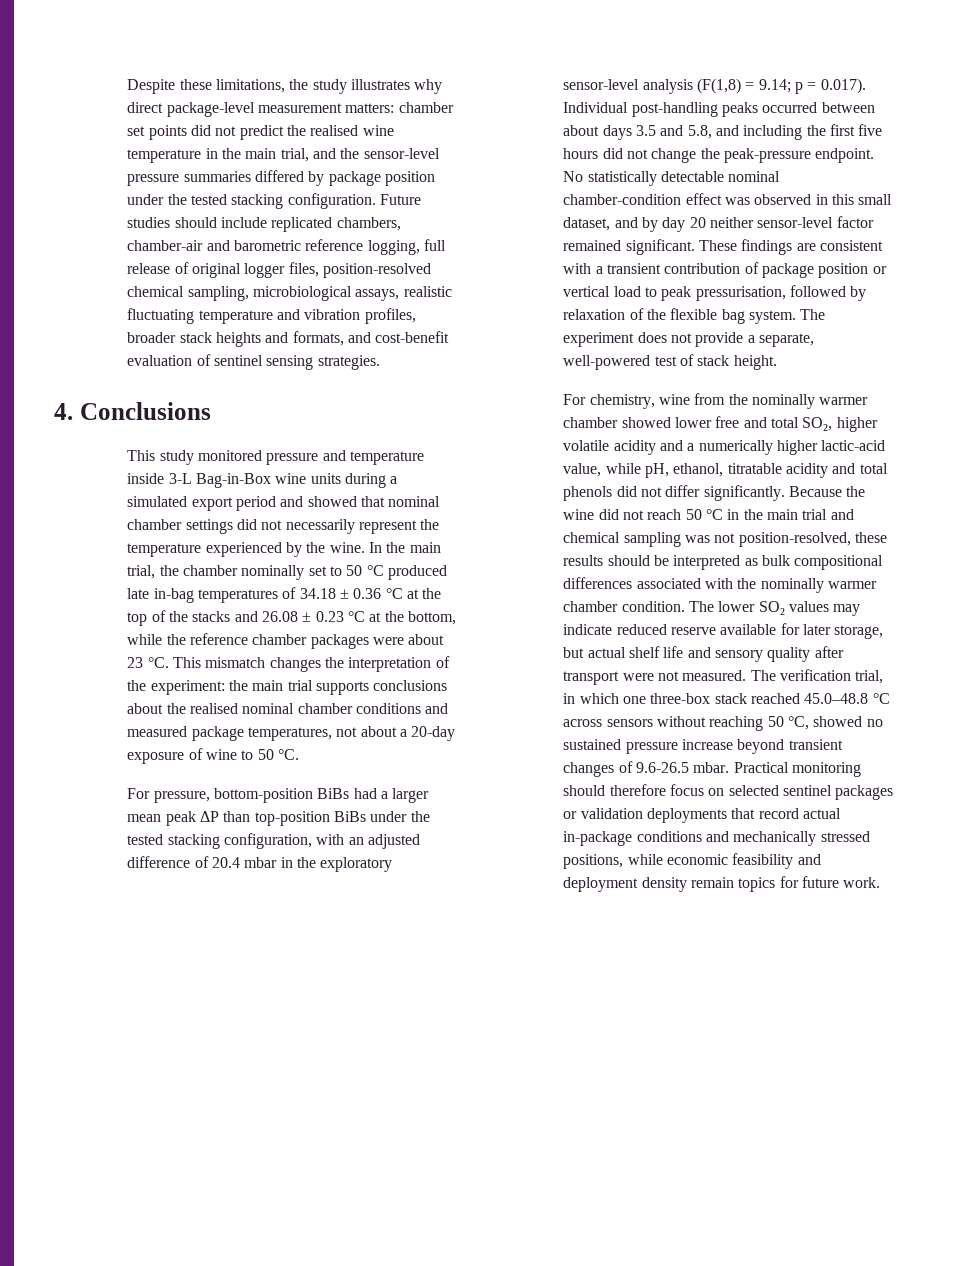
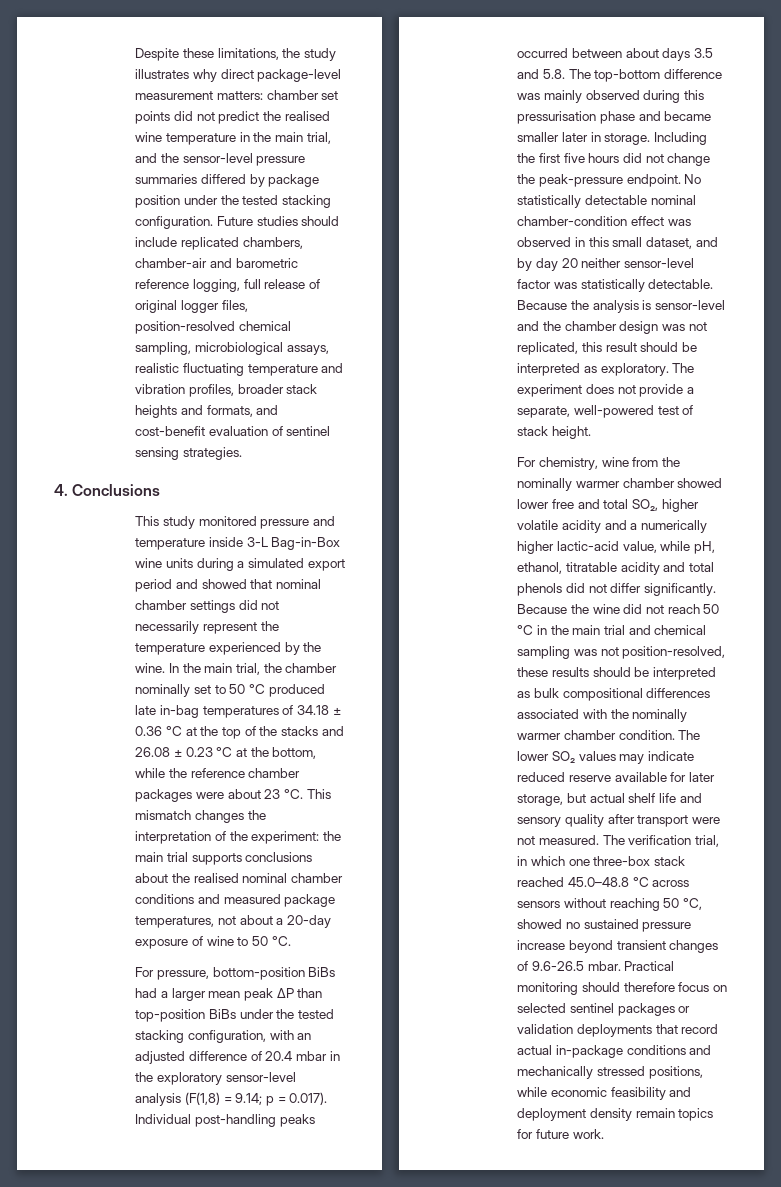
- For pressure, bottom-position BiBs had a larger mean peak ΔP than top-position BiBs under the tested stacking configuration, with an adjusted difference of 20.4 mbar in the exploratory sensor-level analysis (F(1,8) = 9.14; p = 0.017). Individual post-handling peaks occurred between about days 3.5 and 5.8, and including the first five hours did not change the peak-pressure endpoint.
+ For pressure, bottom-position BiBs had a larger mean peak ΔP than top-position BiBs under the tested stacking configuration, with an adjusted difference of 20.4 mbar in the exploratory sensor-level analysis (F(1,8) = 9.14; p = 0.017). Individual post-handling peaks occurred between about days 3.5 and 5.8. The top-bottom difference was mainly observed during this pressurisation phase and became smaller later in storage. Including the first five hours did not change the peak-pressure endpoint.
- No statistically detectable nominal chamber-condition effect was observed in this small dataset, and by day 20 neither sensor-level factor remained significant. These findings are consistent with a transient contribution of package position or vertical load to peak pressurisation, followed by relaxation of the flexible bag system.
+ No statistically detectable nominal chamber-condition effect was observed in this small dataset, and by day 20 neither sensor-level factor was statistically detectable. Because the analysis is sensor-level and the chamber design was not replicated, this result should be interpreted as exploratory.

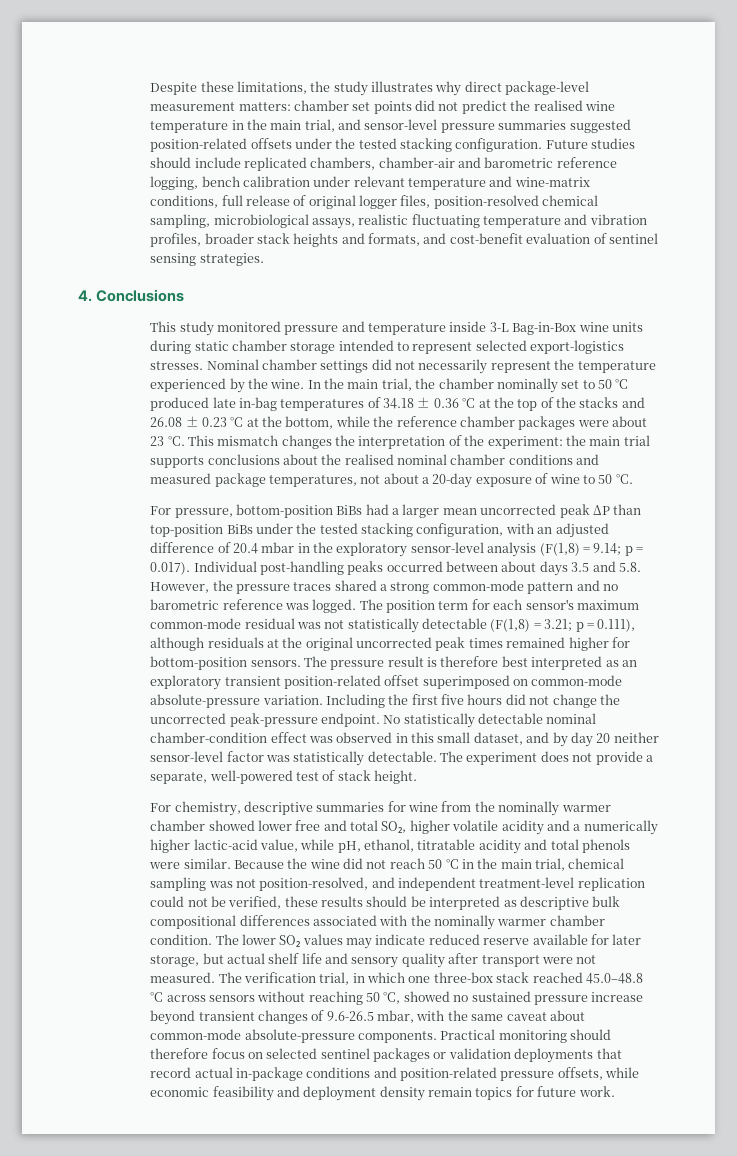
- Despite these limitations, the study illustrates why direct package-level measurement matters: chamber set points did not predict the realised wine temperature in the main trial, and the sensor-level pressure summaries differed by package position under the tested stacking configuration.
+ Despite these limitations, the study illustrates why direct package-level measurement matters: chamber set points did not predict the realised wine temperature in the main trial, and sensor-level pressure summaries suggested position-related offsets under the tested stacking configuration.
- Future studies should include replicated chambers, chamber-air and barometric reference logging, full release of original logger files, position-resolved chemical sampling, microbiological assays, realistic fluctuating temperature and vibration profiles, broader stack heights and formats, and cost-benefit evaluation of sentinel sensing strategies.
+ Future studies should include replicated chambers, chamber-air and barometric reference logging, bench calibration under relevant temperature and wine-matrix conditions, full release of original logger files, position-resolved chemical sampling, microbiological assays, realistic fluctuating temperature and vibration profiles, broader stack heights and formats, and cost-benefit evaluation of sentinel sensing strategies.
- This study monitored pressure and temperature inside 3-L Bag-in-Box wine units during a simulated export period and showed that nominal chamber settings did not necessarily represent the temperature experienced by the wine.
+ This study monitored pressure and temperature inside 3-L Bag-in-Box wine units during static chamber storage intended to represent selected export-logistics stresses. Nominal chamber settings did not necessarily represent the temperature experienced by the wine.
- For pressure, bottom-position BiBs had a larger mean peak ΔP than top-position BiBs under the tested stacking configuration, with an adjusted difference of 20.4 mbar in the exploratory sensor-level analysis (F(1,8) = 9.14; p = 0.017). Individual post-handling peaks occurred between about days 3.5 and 5.8. The top-bottom difference was mainly observed during this pressurisation phase and became smaller later in storage.
+ For pressure, bottom-position BiBs had a larger mean uncorrected peak ΔP than top-position BiBs under the tested stacking configuration, with an adjusted difference of 20.4 mbar in the exploratory sensor-level analysis (F(1,8) = 9.14; p = 0.017). Individual post-handling peaks occurred between about days 3.5 and 5.8. However, the pressure traces shared a strong common-mode pattern and no barometric reference was logged. The position term for each sensor's maximum common-mode residual was not statistically detectable (F(1,8) = 3.21; p = 0.111), although residuals at the original uncorrected peak times remained higher for bottom-position sensors. The pressure result is therefore best interpreted as an exploratory transient position-related offset superimposed on common-mode absolute-pressure variation.
- Including the first five hours did not change the peak-pressure endpoint.
+ Including the first five hours did not change the uncorrected peak-pressure endpoint.
- Because the analysis is sensor-level and the chamber design was not replicated, this result should be interpreted as exploratory.
- For chemistry, wine from the nominally warmer chamber showed lower free and total SO₂, higher volatile acidity and a numerically higher lactic-acid value, while pH, ethanol, titratable acidity and total phenols did not differ significantly.
+ For chemistry, descriptive summaries for wine from the nominally warmer chamber showed lower free and total SO₂, higher volatile acidity and a numerically higher lactic-acid value, while pH, ethanol, titratable acidity and total phenols were similar.
- Because the wine did not reach 50 °C in the main trial and chemical sampling was not position-resolved, these results should be interpreted as bulk compositional differences associated with the nominally warmer chamber condition.
+ Because the wine did not reach 50 °C in the main trial, chemical sampling was not position-resolved, and independent treatment-level replication could not be verified, these results should be interpreted as descriptive bulk compositional differences associated with the nominally warmer chamber condition.
- The verification trial, in which one three-box stack reached 45.0–48.8 °C across sensors without reaching 50 °C, showed no sustained pressure increase beyond transient changes of 9.6-26.5 mbar.
+ The verification trial, in which one three-box stack reached 45.0–48.8 °C across sensors without reaching 50 °C, showed no sustained pressure increase beyond transient changes of 9.6-26.5 mbar, with the same caveat about common-mode absolute-pressure components.
- Practical monitoring should therefore focus on selected sentinel packages or validation deployments that record actual in-package conditions and mechanically stressed positions, while economic feasibility and deployment density remain topics for future work.
+ Practical monitoring should therefore focus on selected sentinel packages or validation deployments that record actual in-package conditions and position-related pressure offsets, while economic feasibility and deployment density remain topics for future work.

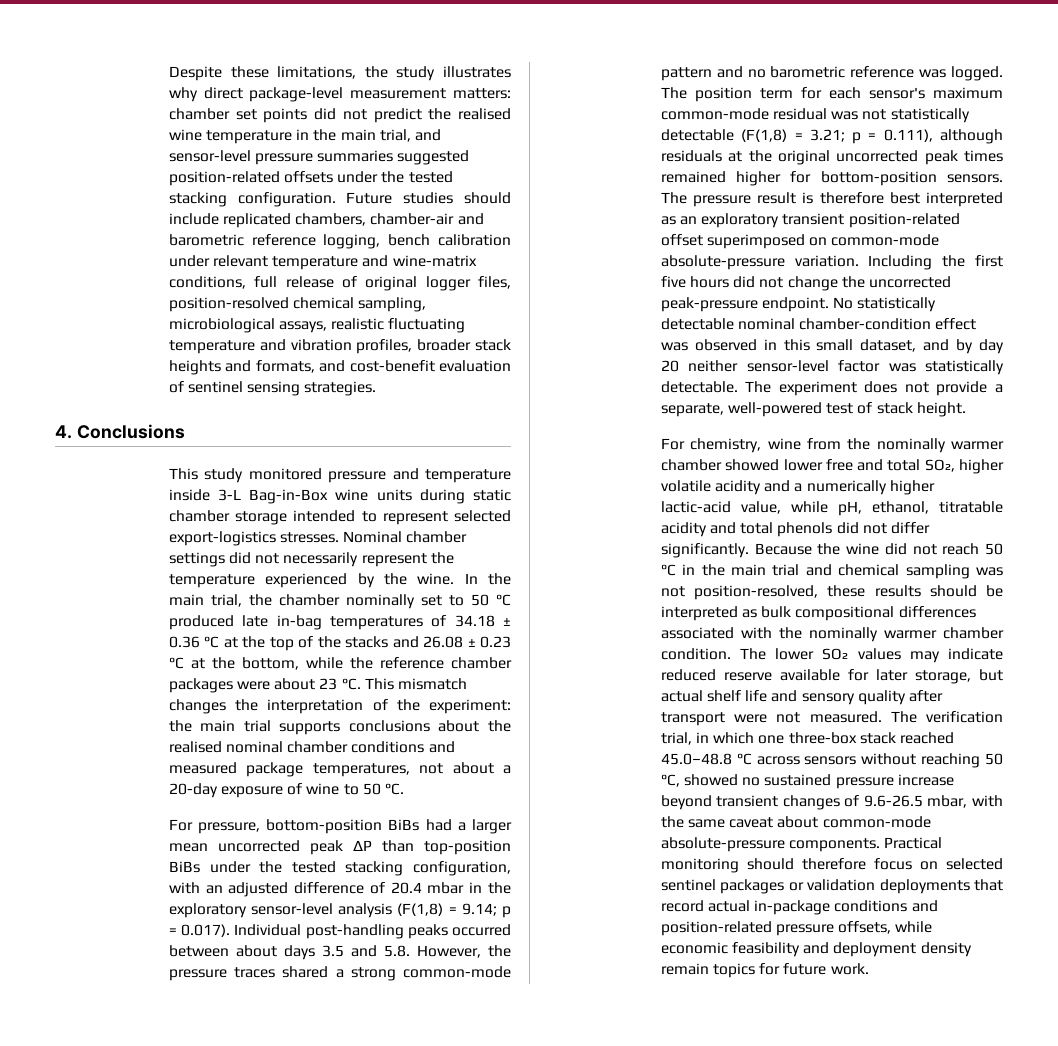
- For chemistry, descriptive summaries for wine from the nominally warmer chamber showed lower free and total SO₂, higher volatile acidity and a numerically higher lactic-acid value, while pH, ethanol, titratable acidity and total phenols were similar.
+ For chemistry, wine from the nominally warmer chamber showed lower free and total SO₂, higher volatile acidity and a numerically higher lactic-acid value, while pH, ethanol, titratable acidity and total phenols did not differ significantly.
- Because the wine did not reach 50 °C in the main trial, chemical sampling was not position-resolved, and independent treatment-level replication could not be verified, these results should be interpreted as descriptive bulk compositional differences associated with the nominally warmer chamber condition.
+ Because the wine did not reach 50 °C in the main trial and chemical sampling was not position-resolved, these results should be interpreted as bulk compositional differences associated with the nominally warmer chamber condition.

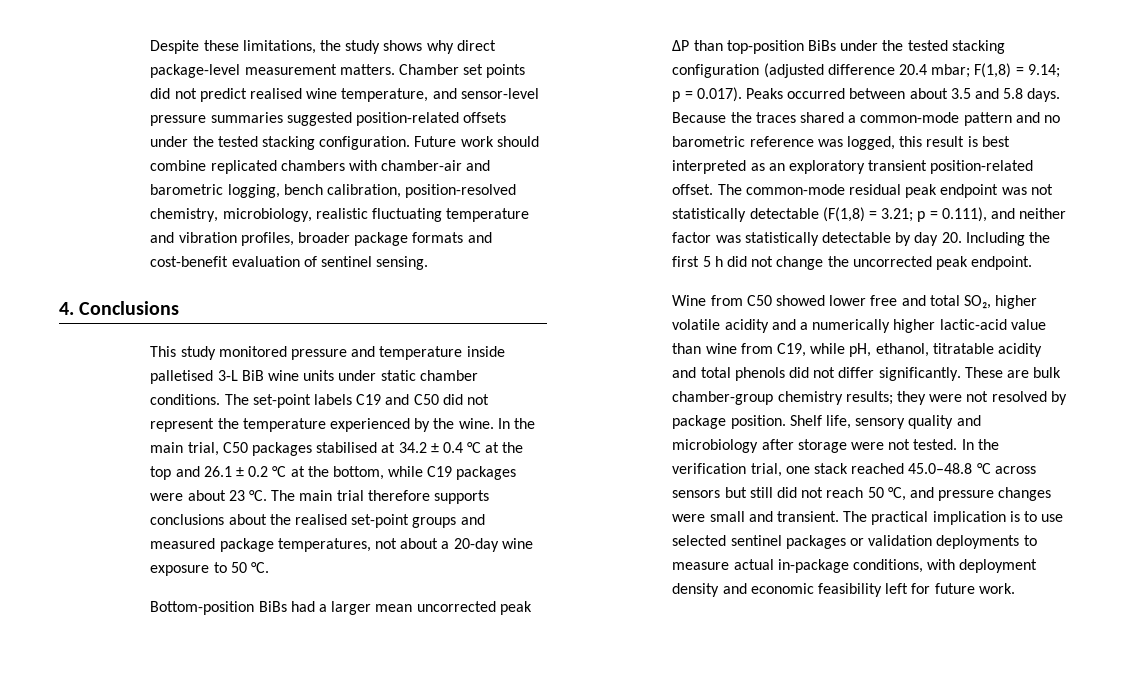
- Despite these limitations, the study illustrates why direct package-level measurement matters: chamber set points did not predict the realised wine temperature in the main trial, and sensor-level pressure summaries suggested position-related offsets under the tested stacking configuration.
+ Despite these limitations, the study shows why direct package-level measurement matters. Chamber set points did not predict realised wine temperature, and sensor-level pressure summaries suggested position-related offsets under the tested stacking configuration.
- Future studies should include replicated chambers, chamber-air and barometric reference logging, bench calibration under relevant temperature and wine-matrix conditions, full release of original logger files, position-resolved chemical sampling, microbiological assays, realistic fluctuating temperature and vibration profiles, broader stack heights and formats, and cost-benefit evaluation of sentinel sensing strategies.
+ Future work should combine replicated chambers with chamber-air and barometric logging, bench calibration, position-resolved chemistry, microbiology, realistic fluctuating temperature and vibration profiles, broader package formats and cost-benefit evaluation of sentinel sensing.
- This study monitored pressure and temperature inside 3-L Bag-in-Box wine units during static chamber storage intended to represent selected export-logistics stresses. Nominal chamber settings did not necessarily represent the temperature experienced by the wine.
+ This study monitored pressure and temperature inside palletised 3-L BiB wine units under static chamber conditions. The set-point labels C19 and C50 did not represent the temperature experienced by the wine.
- In the main trial, the chamber nominally set to 50 °C produced late in-bag temperatures of 34.18 ± 0.36 °C at the top of the stacks and 26.08 ± 0.23 °C at the bottom, while the reference chamber packages were about 23 °C.
+ In the main trial, C50 packages stabilised at 34.2 ± 0.4 °C at the top and 26.1 ± 0.2 °C at the bottom, while C19 packages were about 23 °C.
- This mismatch changes the interpretation of the experiment: the main trial supports conclusions about the realised nominal chamber conditions and measured package temperatures, not about a 20-day exposure of wine to 50 °C.
+ The main trial therefore supports conclusions about the realised set-point groups and measured package temperatures, not about a 20-day wine exposure to 50 °C.
- For pressure, bottom-position BiBs had a larger mean uncorrected peak ΔP than top-position BiBs under the tested stacking configuration, with an adjusted difference of 20.4 mbar in the exploratory sensor-level analysis (F(1,8) = 9.14;
+ Bottom-position BiBs had a larger mean uncorrected peak ΔP than top-position BiBs under the tested stacking configuration (adjusted difference 20.4 mbar; F(1,8) = 9.14;
- p = 0.017). Individual post-handling peaks occurred between about days 3.5 and 5.8. However, the pressure traces shared a strong common-mode pattern and no barometric reference was logged. The position term for each sensor's maximum common-mode residual was not statistically detectable (F(1,8) = 3.21;
+ p = 0.017). Peaks occurred between about 3.5 and 5.8 days. Because the traces shared a common-mode pattern and no barometric reference was logged, this result is best interpreted as an exploratory transient position-related offset. The common-mode residual peak endpoint was not statistically detectable (F(1,8) = 3.21;
- p = 0.111), although residuals at the original uncorrected peak times remained higher for bottom-position sensors. The pressure result is therefore best interpreted as an exploratory transient position-related offset superimposed on common-mode absolute-pressure variation. Including the first five hours did not change the uncorrected peak-pressure endpoint. No statistically detectable nominal chamber-condition effect was observed in this small dataset, and by day 20 neither sensor-level factor was statistically detectable. The experiment does not provide a separate, well-powered test of stack height.
- For chemistry, wine from the nominally warmer chamber showed lower free and total SO₂, higher volatile acidity and a numerically higher lactic-acid value, while pH, ethanol, titratable acidity and total phenols did not differ significantly.
+ p = 0.111), and neither factor was statistically detectable by day 20. Including the first 5 h did not change the uncorrected peak endpoint.
+ Wine from C50 showed lower free and total SO₂, higher volatile acidity and a numerically higher lactic-acid value than wine from C19, while pH, ethanol, titratable acidity and total phenols did not differ significantly.
- Because the wine did not reach 50 °C in the main trial and chemical sampling was not position-resolved, these results should be interpreted as bulk compositional differences associated with the nominally warmer chamber condition. The lower SO₂ values may indicate reduced reserve available for later storage, but actual shelf life and sensory quality after transport were not measured. The verification trial, in which one three-box stack reached 45.0–48.8 °C across sensors without reaching 50 °C, showed no sustained pressure increase beyond transient changes of 9.6-26.5 mbar, with the same caveat about common-mode absolute-pressure components. Practical monitoring should therefore focus on selected sentinel packages or validation deployments that record actual in-package conditions and position-related pressure offsets, while economic feasibility and deployment density remain topics for future work.
+ These are bulk chamber-group chemistry results; they were not resolved by package position. Shelf life, sensory quality and microbiology after storage were not tested. In the verification trial, one stack reached 45.0–48.8 °C across sensors but still did not reach 50 °C, and pressure changes were small and transient. The practical implication is to use selected sentinel packages or validation deployments to measure actual in-package conditions, with deployment density and economic feasibility left for future work.

